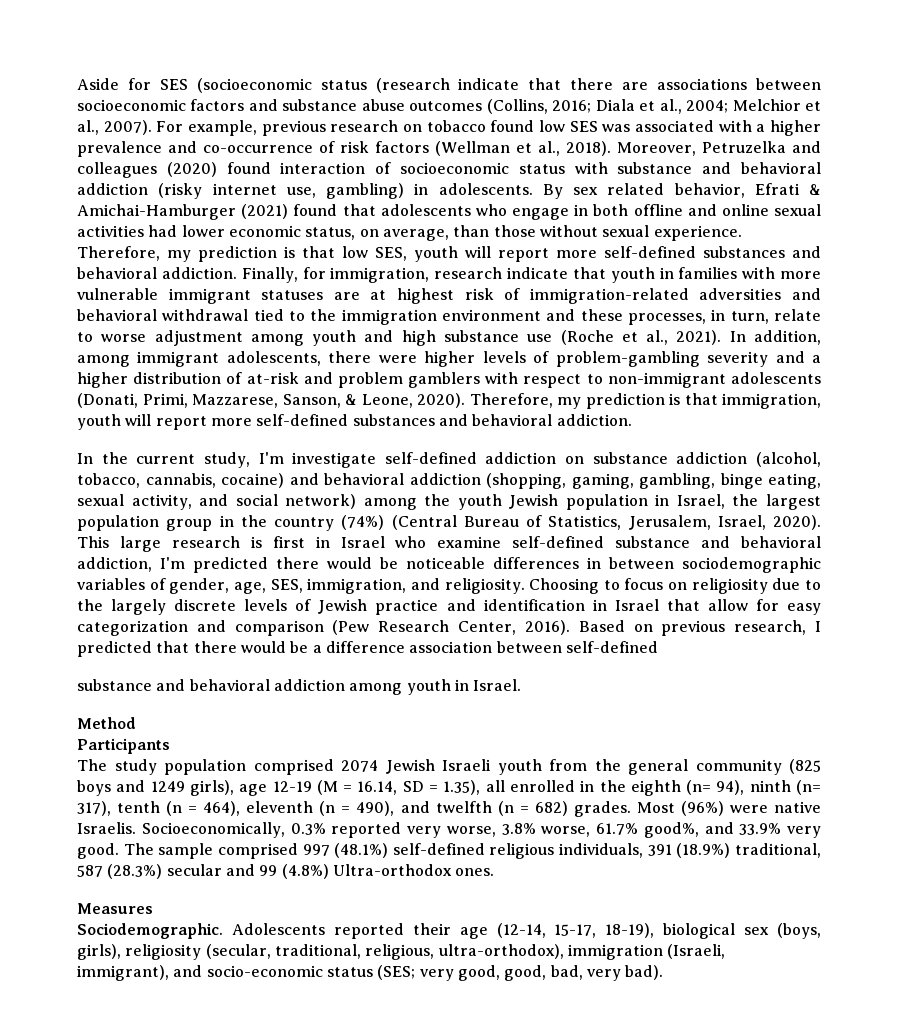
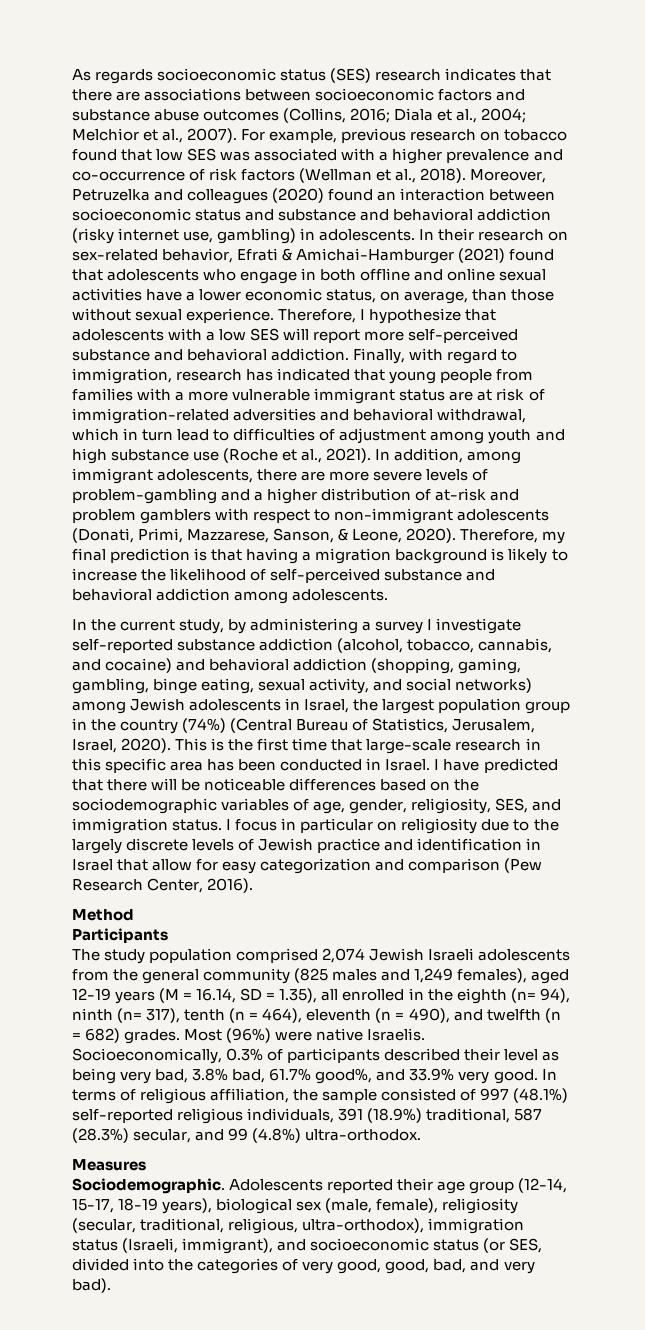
- Aside for SES (socioeconomic status (research indicate that there are associations between socioeconomic factors and substance abuse outcomes (Collins, 2016; Diala et al., 2004; Melchior et al., 2007).
+ As regards socioeconomic status (SES) research indicates that there are associations between socioeconomic factors and substance abuse outcomes (Collins, 2016; Diala et al., 2004; Melchior et al., 2007).
- For example, previous research on tobacco found low SES was associated with a higher prevalence and co-occurrence of risk factors (Wellman et al., 2018).
+ For example, previous research on tobacco found that low SES was associated with a higher prevalence and co-occurrence of risk factors (Wellman et al., 2018).
- Moreover, Petruzelka and colleagues (2020) found interaction of socioeconomic status with substance and behavioral addiction (risky internet use, gambling) in adolescents.
+ Moreover, Petruzelka and colleagues (2020) found an interaction between socioeconomic status and substance and behavioral addiction (risky internet use, gambling) in adolescents.
- By sex related behavior, Efrati & Amichai-Hamburger (2021) found that adolescents who engage in both offline and online sexual activities had lower economic status, on average, than those without sexual experience.
+ In their research on sex-related behavior, Efrati & Amichai-Hamburger (2021) found that adolescents who engage in both offline and online sexual activities have a lower economic status, on average, than those without sexual experience.
- Therefore, my prediction is that low SES, youth will report more self-defined substances and behavioral addiction.
+ Therefore, I hypothesize that adolescents with a low SES will report more self-perceived substance and behavioral addiction.
- Finally, for immigration, research indicate that youth in families with more vulnerable immigrant statuses are at highest risk of immigration-related adversities and behavioral withdrawal tied to the immigration environment and these processes, in turn, relate to worse adjustment among youth and high substance use (Roche et al., 2021).
+ Finally, with regard to immigration, research has indicated that young people from families with a more vulnerable immigrant status are at risk of immigration-related adversities and behavioral withdrawal, which in turn lead to difficulties of adjustment among youth and high substance use (Roche et al., 2021).
- In addition, among immigrant adolescents, there were higher levels of problem-gambling severity and a higher distribution of at-risk and problem gamblers with respect to non-immigrant adolescents (Donati, Primi, Mazzarese, Sanson, & Leone, 2020).
+ In addition, among immigrant adolescents, there are more severe levels of problem-gambling and a higher distribution of at-risk and problem gamblers with respect to non-immigrant adolescents (Donati, Primi, Mazzarese, Sanson, & Leone, 2020).
- Therefore, my prediction is that immigration, youth will report more self-defined substances and behavioral addiction.
- In the current study, I'm investigate self-defined addiction on substance addiction (alcohol, tobacco, cannabis, cocaine) and behavioral addiction (shopping, gaming, gambling, binge eating, sexual activity, and social network) among the youth Jewish population in Israel, the largest population group in the country (74%) (Central Bureau of Statistics, Jerusalem, Israel, 2020).
+ Therefore, my final prediction is that having a migration background is likely to increase the likelihood of self-perceived substance and behavioral addiction among adolescents.
+ In the current study, by administering a survey I investigate self-reported substance addiction (alcohol, tobacco, cannabis, and cocaine) and behavioral addiction (shopping, gaming, gambling, binge eating, sexual activity, and social networks) among Jewish adolescents in Israel, the largest population group in the country (74%) (Central Bureau of Statistics, Jerusalem, Israel, 2020).
- This large research is first in Israel who examine self-defined substance and behavioral addiction, I'm predicted there would be noticeable differences in between sociodemographic variables of gender, age, SES, immigration, and religiosity. Choosing to focus on religiosity due to the largely discrete levels of Jewish practice and identification in Israel that allow for easy categorization and comparison (Pew Research Center, 2016). Based on previous research, I predicted that there would be a difference association between self-defined
- substance and behavioral addiction among youth in Israel.
+ This is the first time that large-scale research in this specific area has been conducted in Israel. I have predicted that there will be noticeable differences based on the sociodemographic variables of age, gender, religiosity, SES, and immigration status. I focus in particular on religiosity due to the largely discrete levels of Jewish practice and identification in Israel that allow for easy categorization and comparison (Pew Research Center, 2016).
- The study population comprised 2074 Jewish Israeli youth from the general community (825 boys and 1249 girls), age 12-19 (M = 16.14, SD = 1.35), all enrolled in the eighth (n= 94), ninth (n= 317), tenth (n = 464), eleventh (n = 490), and twelfth (n = 682) grades.
+ The study population comprised 2,074 Jewish Israeli adolescents from the general community (825 males and 1,249 females), aged 12-19 years (M = 16.14, SD = 1.35), all enrolled in the eighth (n= 94), ninth (n= 317), tenth (n = 464), eleventh (n = 490), and twelfth (n = 682) grades.
- Socioeconomically, 0.3% reported very worse, 3.8% worse, 61.7% good%, and 33.9% very good.
+ Socioeconomically, 0.3% of participants described their level as being very bad, 3.8% bad, 61.7% good%, and 33.9% very good.
- The sample comprised 997 (48.1%) self-defined religious individuals, 391 (18.9%) traditional, 587 (28.3%) secular and 99 (4.8%) Ultra-orthodox ones.
+ In terms of religious affiliation, the sample consisted of 997 (48.1%) self-reported religious individuals, 391 (18.9%) traditional, 587 (28.3%) secular, and 99 (4.8%) ultra-orthodox.
- Adolescents reported their age (12-14, 15-17, 18-19), biological sex (boys, girls), religiosity (secular, traditional, religious, ultra-orthodox), immigration (Israeli, immigrant), and socio-economic status (SES; very good, good, bad, very bad).
+ Adolescents reported their age group (12-14, 15-17, 18-19 years), biological sex (male, female), religiosity (secular, traditional, religious, ultra-orthodox), immigration status (Israeli, immigrant), and socioeconomic status (or SES, divided into the categories of very good, good, bad, and very bad).

